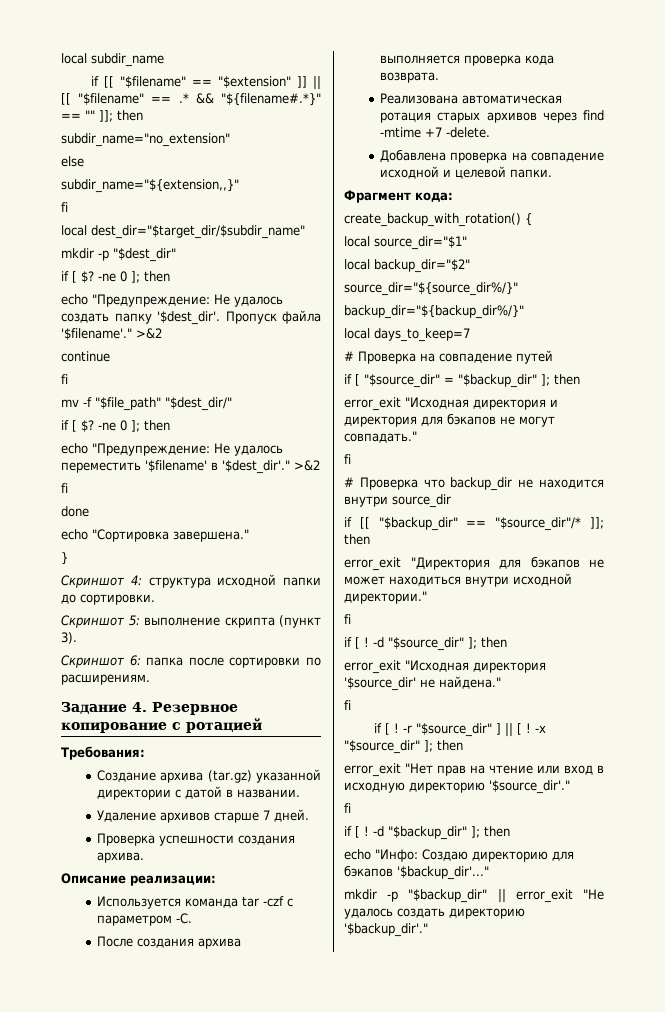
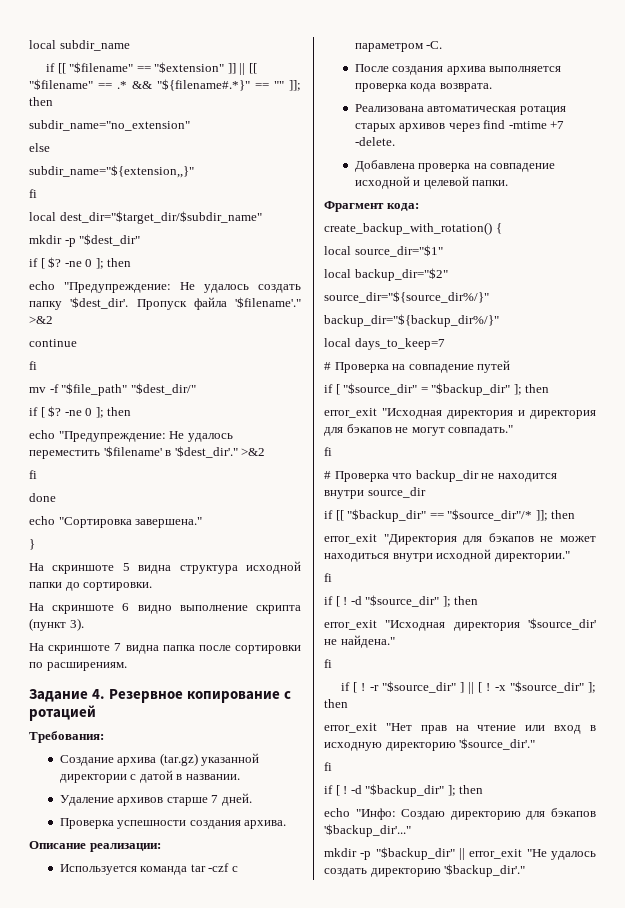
- Скриншот 4: структура исходной папки до сортировки.
+ На скриншоте 5 видна структура исходной папки до сортировки.
- Скриншот 5: выполнение скрипта (пункт 3).
+ На скриншоте 6 видно выполнение скрипта (пункт 3).
- Скриншот 6: папка после сортировки по расширениям.
+ На скриншоте 7 видна папка после сортировки по расширениям.

